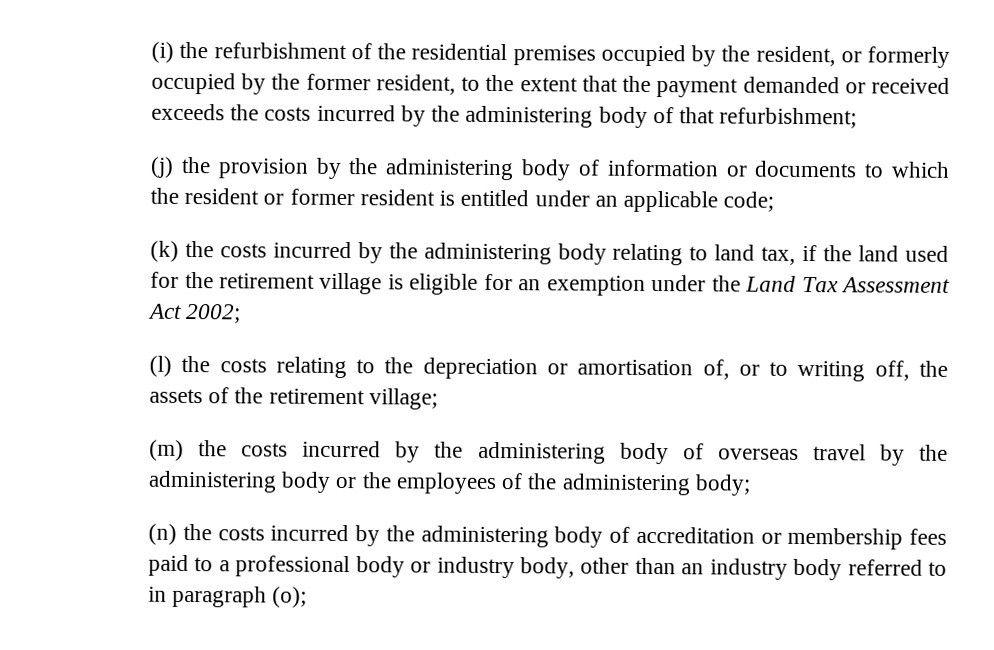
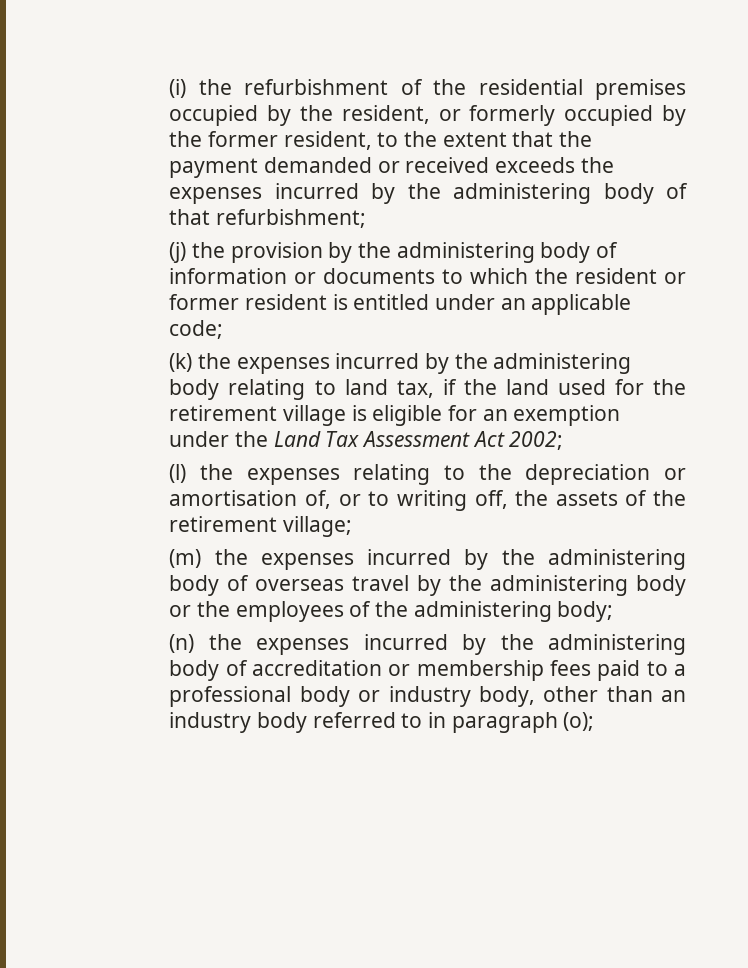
- (i) the refurbishment of the residential premises occupied by the resident, or formerly occupied by the former resident, to the extent that the payment demanded or received exceeds the costs incurred by the administering body of that refurbishment;
+ (i) the refurbishment of the residential premises occupied by the resident, or formerly occupied by the former resident, to the extent that the payment demanded or received exceeds the expenses incurred by the administering body of that refurbishment;
- (k) the costs incurred by the administering body relating to land tax, if the land used for the retirement village is eligible for an exemption under the Land Tax Assessment Act 2002;
+ (k) the expenses incurred by the administering body relating to land tax, if the land used for the retirement village is eligible for an exemption under the Land Tax Assessment Act 2002;
- (l) the costs relating to the depreciation or amortisation of, or to writing off, the assets of the retirement village;
+ (l) the expenses relating to the depreciation or amortisation of, or to writing off, the assets of the retirement village;
- (m) the costs incurred by the administering body of overseas travel by the administering body or the employees of the administering body;
+ (m) the expenses incurred by the administering body of overseas travel by the administering body or the employees of the administering body;
- (n) the costs incurred by the administering body of accreditation or membership fees paid to a professional body or industry body, other than an industry body referred to in paragraph (o);
+ (n) the expenses incurred by the administering body of accreditation or membership fees paid to a professional body or industry body, other than an industry body referred to in paragraph (o);

